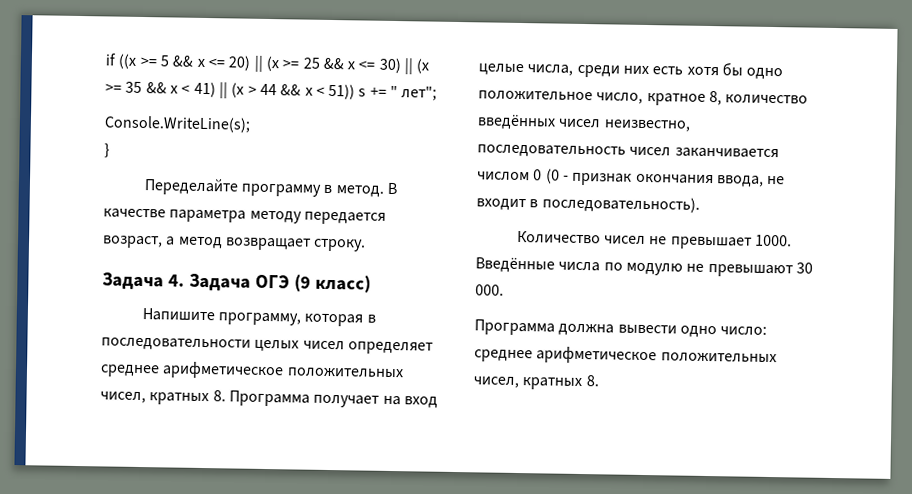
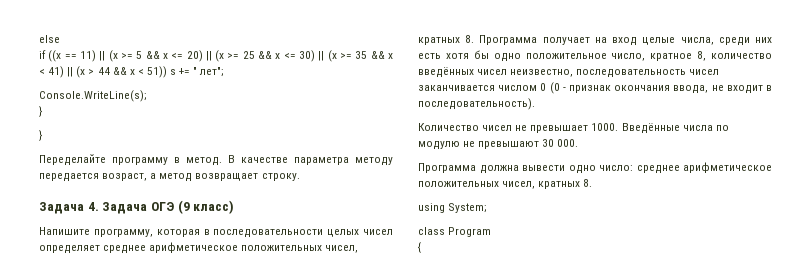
+ else
- if ((x >= 5 && x <= 20) || (x >= 25 && x <= 30) || (x >= 35 && x < 41) || (x > 44 && x < 51)) s += " лет";
+ if ((x == 11) || (x >= 5 && x <= 20) || (x >= 25 && x <= 30) || (x >= 35 && x < 41) || (x > 44 && x < 51)) s += " лет";
  Console.WriteLine(s);
+ }
+ using System;
+ class Program
+ {

